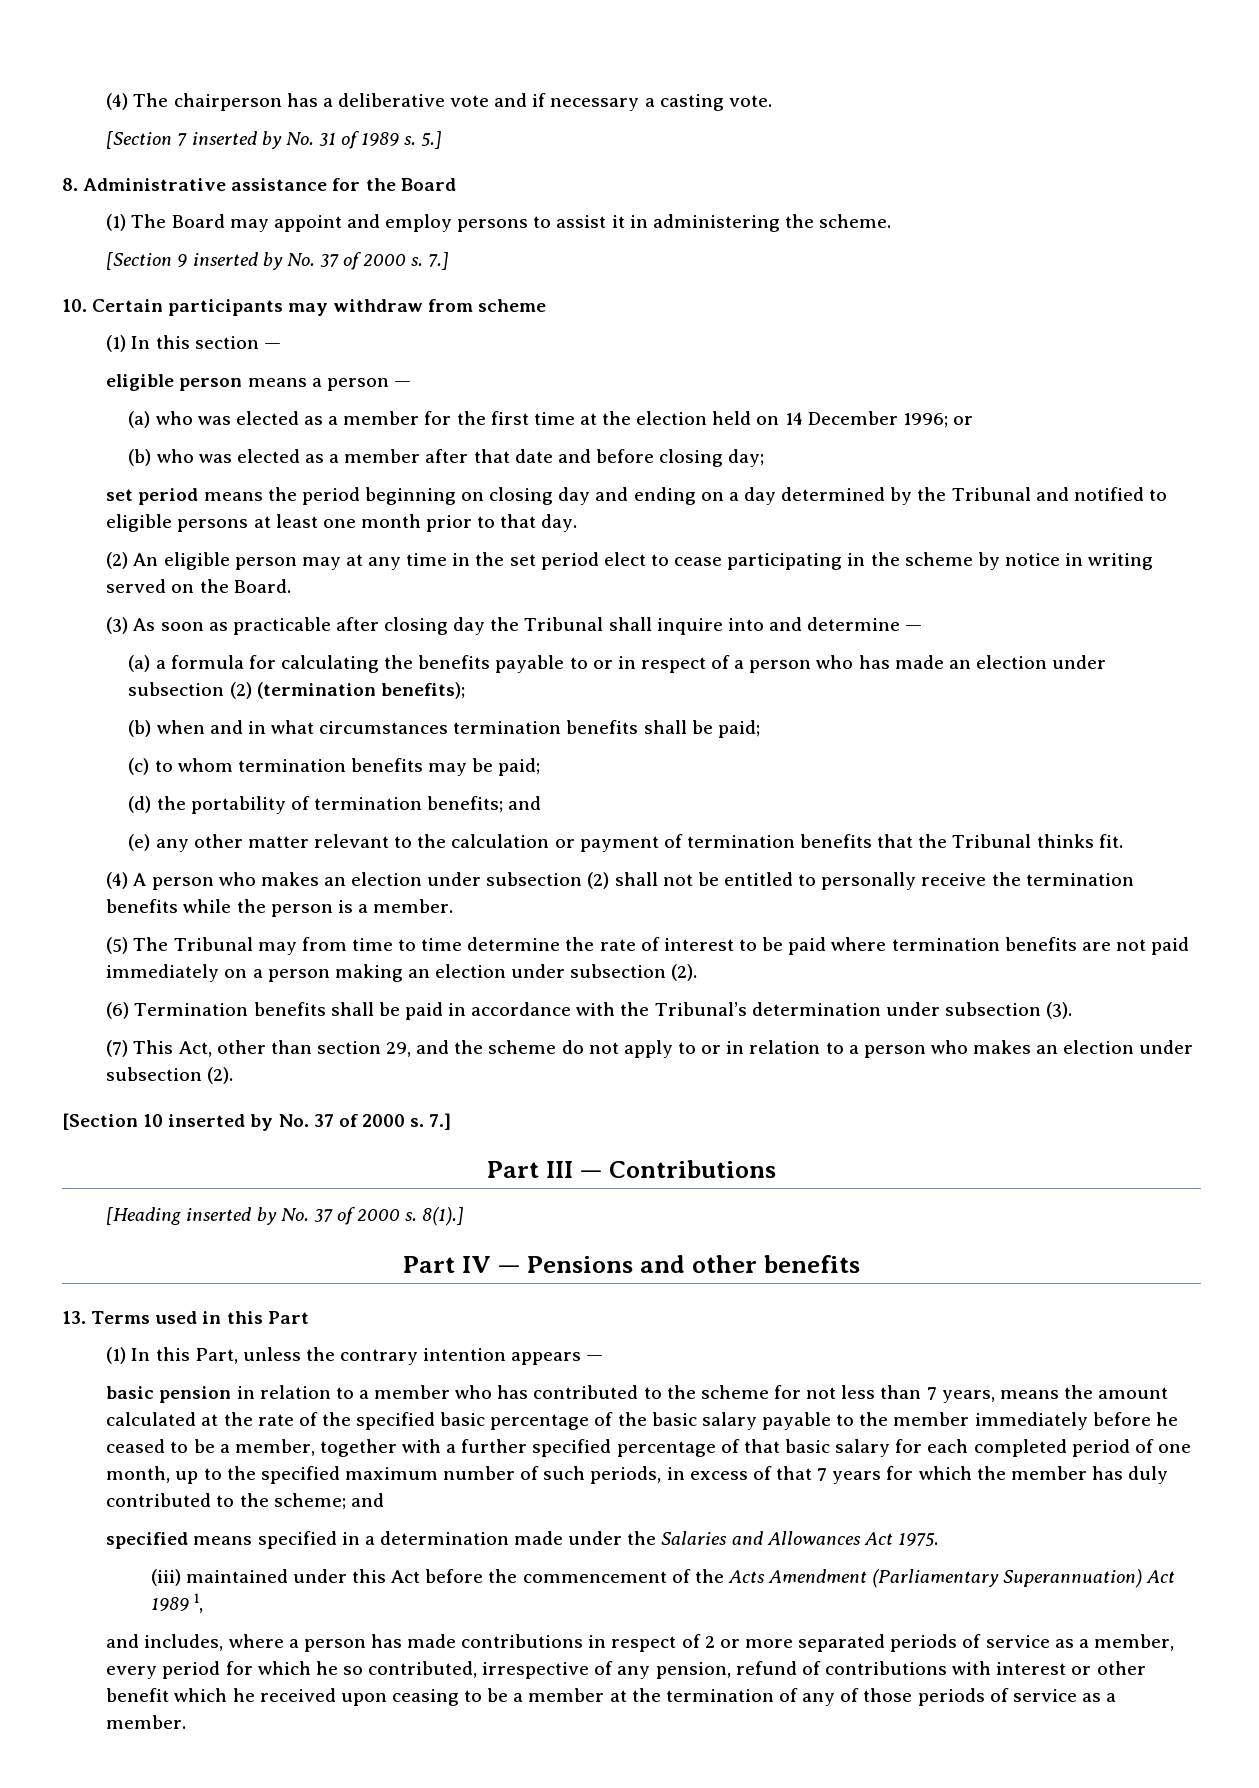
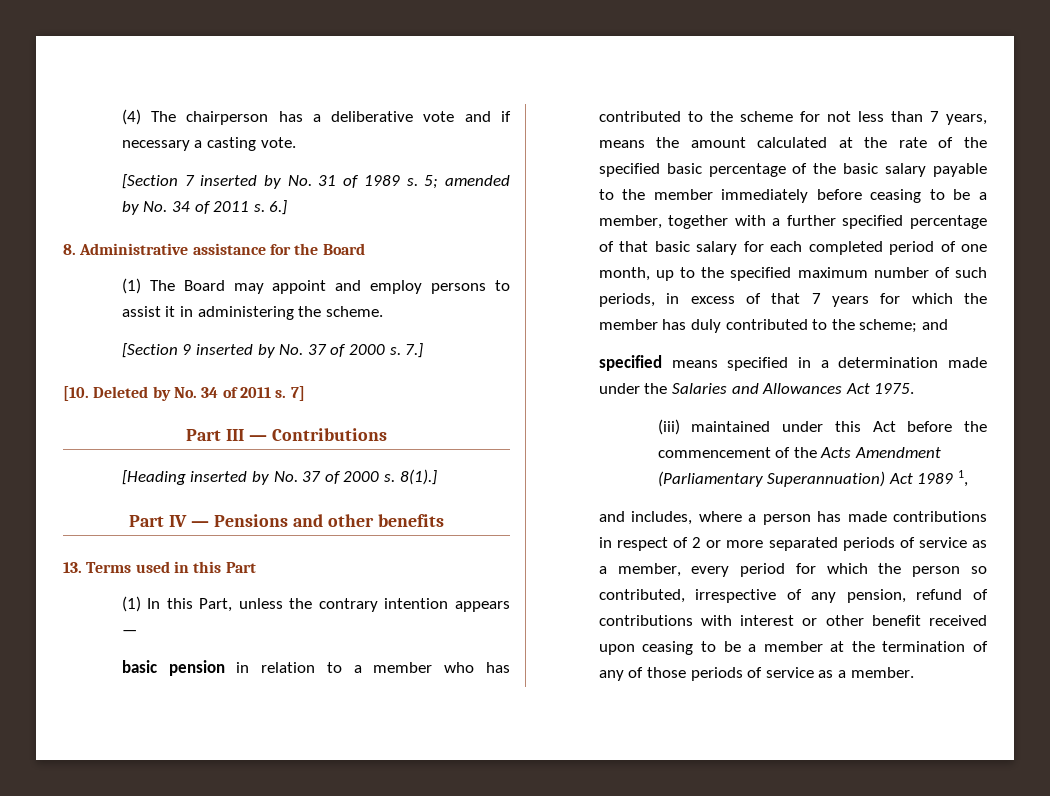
- 5.]
+ 5; amended by No. 34 of 2011 s. 6.]
- 10. Certain participants may withdraw from scheme
- (1) In this section —
- eligible person means a person —
- (a) who was elected as a member for the first time at the election held on 14 December 1996; or
- (b) who was elected as a member after that date and before closing day;
- set period means the period beginning on closing day and ending on a day determined by the Tribunal and notified to eligible persons at least one month prior to that day.
- (2) An eligible person may at any time in the set period elect to cease participating in the scheme by notice in writing served on the Board.
- (3) As soon as practicable after closing day the Tribunal shall inquire into and determine —
- (a) a formula for calculating the benefits payable to or in respect of a person who has made an election under subsection (2) (termination benefits);
- (b) when and in what circumstances termination benefits shall be paid;
- (c) to whom termination benefits may be paid;
- (d) the portability of termination benefits; and
- (e) any other matter relevant to the calculation or payment of termination benefits that the Tribunal thinks fit.
- (4) A person who makes an election under subsection (2) shall not be entitled to personally receive the termination benefits while the person is a member.
- (5) The Tribunal may from time to time determine the rate of interest to be paid where termination benefits are not paid immediately on a person making an election under subsection (2).
- (6) Termination benefits shall be paid in accordance with the Tribunal’s determination under subsection (3).
- (7) This Act, other than section 29, and the scheme do not apply to or in relation to a person who makes an election under subsection (2).
- [Section 10 inserted by No. 37 of 2000 s. 7.]
+ [10. Deleted by No. 34 of 2011 s. 7]
- basic pension in relation to a member who has contributed to the scheme for not less than 7 years, means the amount calculated at the rate of the specified basic percentage of the basic salary payable to the member immediately before he ceased to be a member, together with a further specified percentage of that basic salary for each completed period of one month, up to the specified maximum number of such periods, in excess of that 7 years for which the member has duly contributed to the scheme;
+ basic pension in relation to a member who has contributed to the scheme for not less than 7 years, means the amount calculated at the rate of the specified basic percentage of the basic salary payable to the member immediately before ceasing to be a member, together with a further specified percentage of that basic salary for each completed period of one month, up to the specified maximum number of such periods, in excess of that 7 years for which the member has duly contributed to the scheme;
- and includes, where a person has made contributions in respect of 2 or more separated periods of service as a member, every period for which he so contributed, irrespective of any pension, refund of contributions with interest or other benefit which he received upon ceasing to be a member at the termination of any of those periods of service as a member.
+ and includes, where a person has made contributions in respect of 2 or more separated periods of service as a member, every period for which the person so contributed, irrespective of any pension, refund of contributions with interest or other benefit received upon ceasing to be a member at the termination of any of those periods of service as a member.

